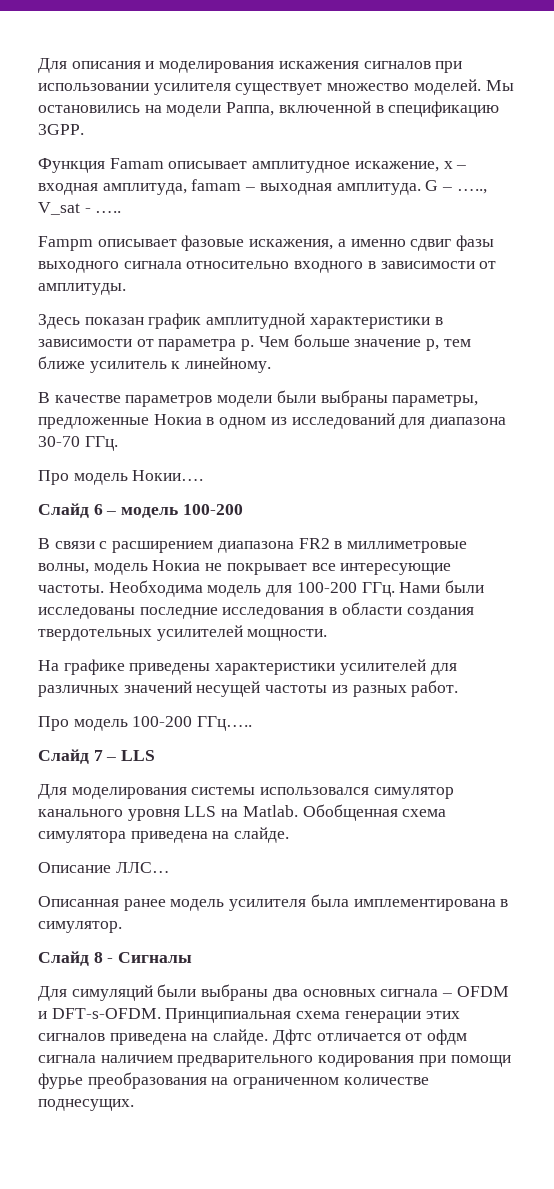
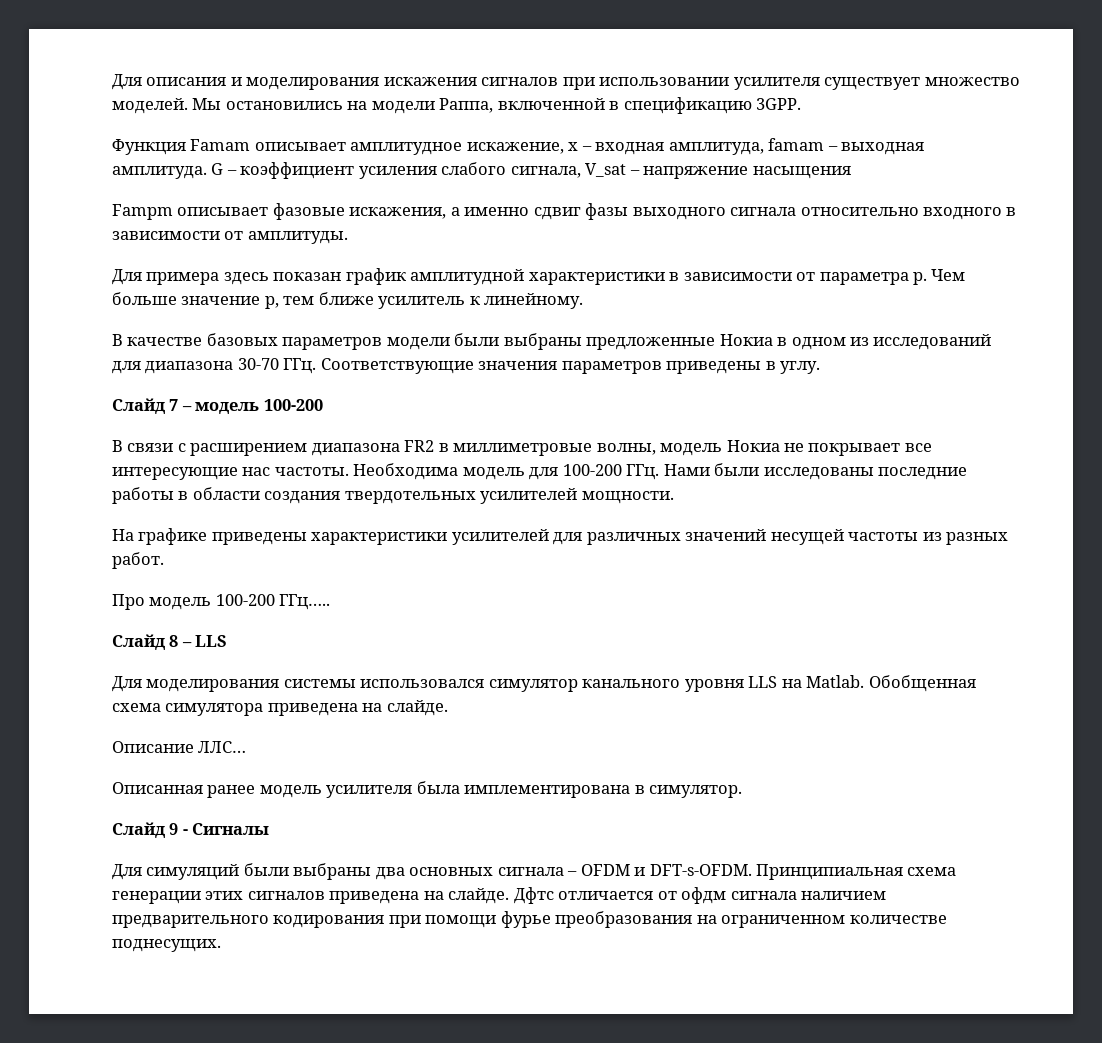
- G – ….., V_sat - …..
+ G – коэффициент усиления слабого сигнала, V_sat – напряжение насыщения
- Здесь показан график амплитудной характеристики в зависимости от параметра р.
+ Для примера здесь показан график амплитудной характеристики в зависимости от параметра р.
- В качестве параметров модели были выбраны параметры, предложенные Нокиа в одном из исследований для диапазона 30-70 ГГц.
- Про модель Нокии….
- Слайд 6 – модель 100-200
+ В качестве базовых параметров модели были выбраны предложенные Нокиа в одном из исследований для диапазона 30-70 ГГц. Соответствующие значения параметров приведены в углу.
+ Слайд 7 – модель 100-200
- В связи с расширением диапазона FR2 в миллиметровые волны, модель Нокиа не покрывает все интересующие частоты.
+ В связи с расширением диапазона FR2 в миллиметровые волны, модель Нокиа не покрывает все интересующие нас частоты.
- Необходима модель для 100-200 ГГц. Нами были исследованы последние исследования в области создания твердотельных усилителей мощности.
+ Необходима модель для 100-200 ГГц. Нами были исследованы последние работы в области создания твердотельных усилителей мощности.
- Слайд 7 – LLS
+ Слайд 8 – LLS
- Слайд 8 - Сигналы
+ Слайд 9 - Сигналы

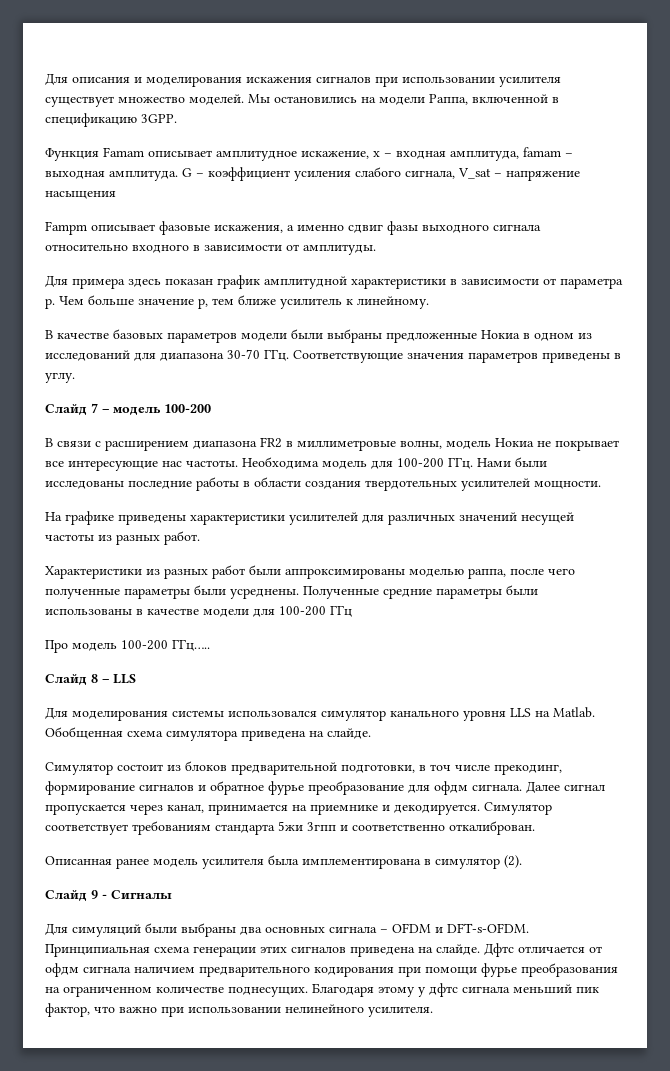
+ Характеристики из разных работ были аппроксимированы моделью раппа, после чего полученные параметры были усреднены. Полученные средние параметры были использованы в качестве модели для 100-200 ГГц
- Описание ЛЛС…
+ Симулятор состоит из блоков предварительной подготовки, в точ числе прекодинг, формирование сигналов и обратное фурье преобразование для офдм сигнала. Далее сигнал пропускается через канал, принимается на приемнике и декодируется. Симулятор соответствует требованиям стандарта 5жи 3гпп и соответственно откалиброван.
- Описанная ранее модель усилителя была имплементирована в симулятор.
+ Описанная ранее модель усилителя была имплементирована в симулятор (2).
+ Благодаря этому у дфтс сигнала меньший пик фактор, что важно при использовании нелинейного усилителя.

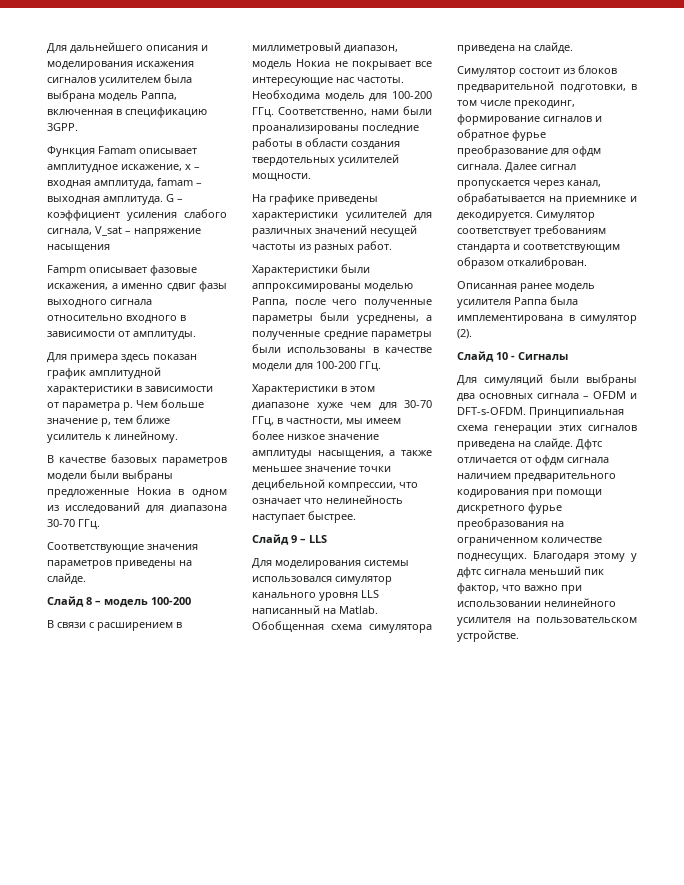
- Для описания и моделирования искажения сигналов при использовании усилителя существует множество моделей. Мы остановились на модели Раппа, включенной в спецификацию 3GPP.
+ Для дальнейшего описания и моделирования искажения сигналов усилителем была выбрана модель Раппа, включенная в спецификацию 3GPP.
- В качестве базовых параметров модели были выбраны предложенные Нокиа в одном из исследований для диапазона 30-70 ГГц. Соответствующие значения параметров приведены в углу.
- Слайд 7 – модель 100-200
+ В качестве базовых параметров модели были выбраны предложенные Нокиа в одном из исследований для диапазона 30-70 ГГц.
+ Соответствующие значения параметров приведены на слайде.
+ Слайд 8 – модель 100-200
- В связи с расширением диапазона FR2 в миллиметровые волны, модель Нокиа не покрывает все интересующие нас частоты.
+ В связи с расширением в миллиметровый диапазон, модель Нокиа не покрывает все интересующие нас частоты.
- Необходима модель для 100-200 ГГц. Нами были исследованы последние работы в области создания твердотельных усилителей мощности.
+ Необходима модель для 100-200 ГГц. Соответственно, нами были проанализированы последние работы в области создания твердотельных усилителей мощности.
- Характеристики из разных работ были аппроксимированы моделью раппа, после чего полученные параметры были усреднены. Полученные средние параметры были использованы в качестве модели для 100-200 ГГц
- Про модель 100-200 ГГц…..
- Слайд 8 – LLS
+ Характеристики были аппроксимированы моделью Раппа, после чего полученные параметры были усреднены, а полученные средние параметры были использованы в качестве модели для 100-200 ГГц.
+ Характеристики в этом диапазоне хуже чем для 30-70 ГГц, в частности, мы имеем более низкое значение амплитуды насыщения, а также меньшее значение точки децибельной компрессии, что означает что нелинейность наступает быстрее.
+ Слайд 9 – LLS
- Для моделирования системы использовался симулятор канального уровня LLS на Matlab.
+ Для моделирования системы использовался симулятор канального уровня LLS написанный на Matlab.
- Симулятор состоит из блоков предварительной подготовки, в точ числе прекодинг, формирование сигналов и обратное фурье преобразование для офдм сигнала.
+ Симулятор состоит из блоков предварительной подготовки, в том числе прекодинг, формирование сигналов и обратное фурье преобразование для офдм сигнала.
- Далее сигнал пропускается через канал, принимается на приемнике и декодируется.
+ Далее сигнал пропускается через канал, обрабатывается на приемнике и декодируется.
- Симулятор соответствует требованиям стандарта 5жи 3гпп и соответственно откалиброван.
+ Симулятор соответствует требованиям стандарта и соответствующим образом откалиброван.
- Описанная ранее модель усилителя была имплементирована в симулятор (2).
+ Описанная ранее модель усилителя Раппа была имплементирована в симулятор (2).
- Слайд 9 - Сигналы
+ Слайд 10 - Сигналы
- Дфтс отличается от офдм сигнала наличием предварительного кодирования при помощи фурье преобразования на ограниченном количестве поднесущих.
+ Дфтс отличается от офдм сигнала наличием предварительного кодирования при помощи дискретного фурье преобразования на ограниченном количестве поднесущих.
- Благодаря этому у дфтс сигнала меньший пик фактор, что важно при использовании нелинейного усилителя.
+ Благодаря этому у дфтс сигнала меньший пик фактор, что важно при использовании нелинейного усилителя на пользовательском устройстве.

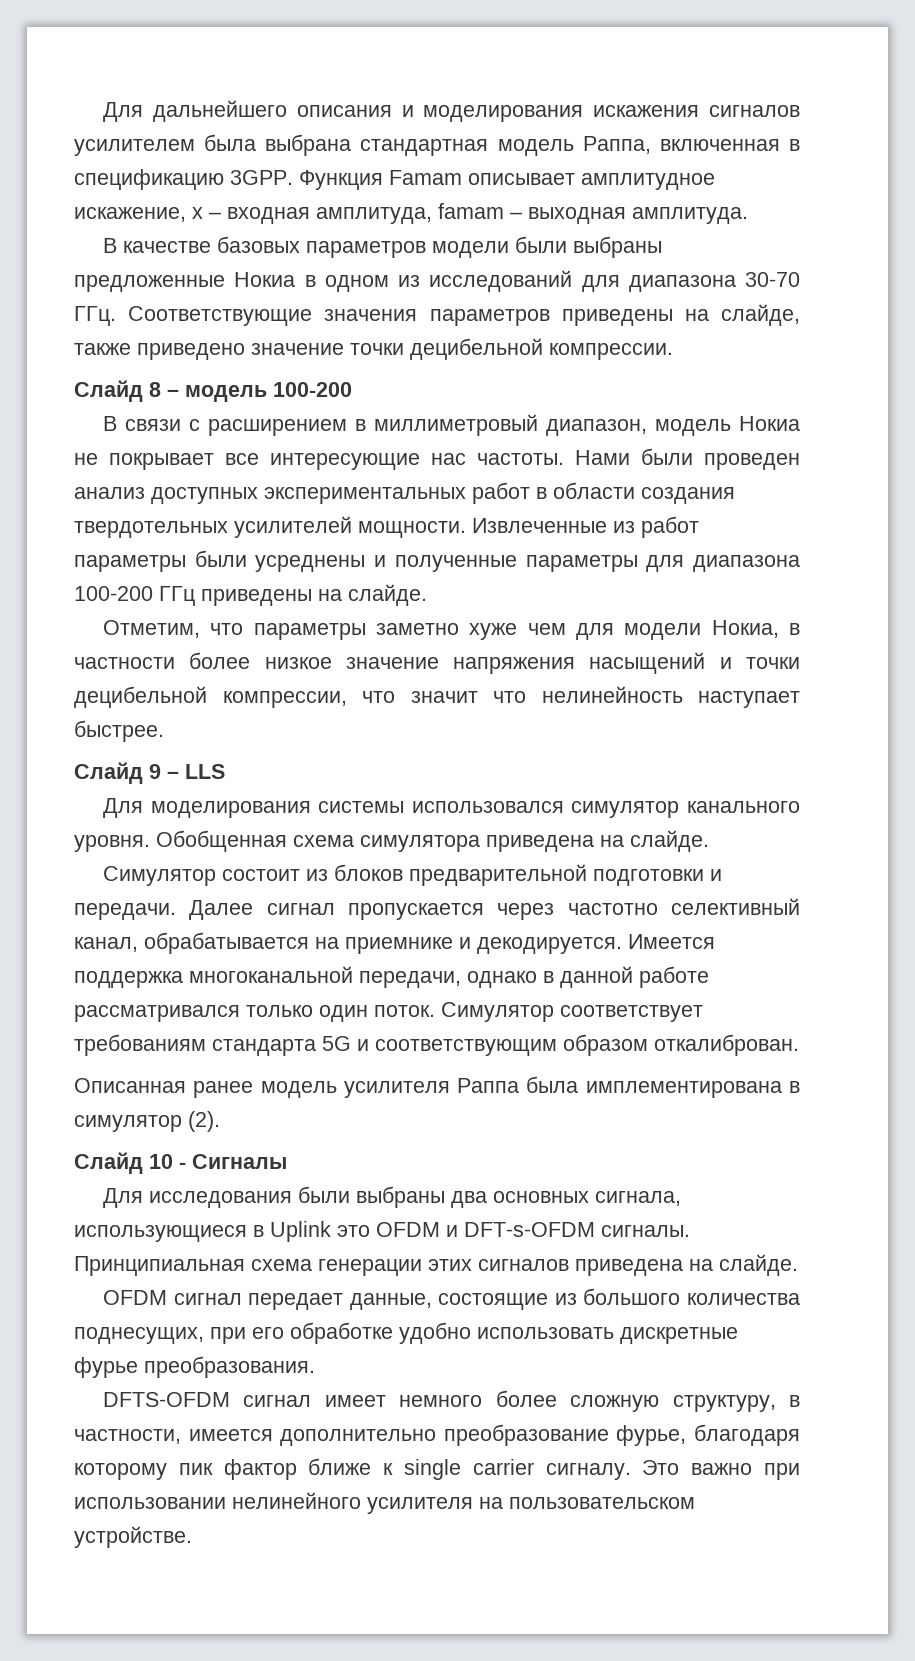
- Для дальнейшего описания и моделирования искажения сигналов усилителем была выбрана модель Раппа, включенная в спецификацию 3GPP.
- Функция Famam описывает амплитудное искажение, х – входная амплитуда, famam – выходная амплитуда. G – коэффициент усиления слабого сигнала, V_sat – напряжение насыщения
- Fampm описывает фазовые искажения, а именно сдвиг фазы выходного сигнала относительно входного в зависимости от амплитуды.
- Для примера здесь показан график амплитудной характеристики в зависимости от параметра р. Чем больше значение р, тем ближе усилитель к линейному.
+ Для дальнейшего описания и моделирования искажения сигналов усилителем была выбрана стандартная модель Раппа, включенная в спецификацию 3GPP. Функция Famam описывает амплитудное искажение, х – входная амплитуда, famam – выходная амплитуда.
- В качестве базовых параметров модели были выбраны предложенные Нокиа в одном из исследований для диапазона 30-70 ГГц.
- Соответствующие значения параметров приведены на слайде.
+ В качестве базовых параметров модели были выбраны предложенные Нокиа в одном из исследований для диапазона 30-70 ГГц. Соответствующие значения параметров приведены на слайде, также приведено значение точки децибельной компрессии.
- Необходима модель для 100-200 ГГц. Соответственно, нами были проанализированы последние работы в области создания твердотельных усилителей мощности.
- На графике приведены характеристики усилителей для различных значений несущей частоты из разных работ.
- Характеристики были аппроксимированы моделью Раппа, после чего полученные параметры были усреднены, а полученные средние параметры были использованы в качестве модели для 100-200 ГГц.
- Характеристики в этом диапазоне хуже чем для 30-70 ГГц, в частности, мы имеем более низкое значение амплитуды насыщения, а также меньшее значение точки децибельной компрессии, что означает что нелинейность наступает быстрее.
+ Нами были проведен анализ доступных экспериментальных работ в области создания твердотельных усилителей мощности. Извлеченные из работ параметры были усреднены и полученные параметры для диапазона 100-200 ГГц приведены на слайде.
+ Отметим, что параметры заметно хуже чем для модели Нокиа, в частности более низкое значение напряжения насыщений и точки децибельной компрессии, что значит что нелинейность наступает быстрее.
- Для моделирования системы использовался симулятор канального уровня LLS написанный на Matlab.
+ Для моделирования системы использовался симулятор канального уровня.
- Симулятор состоит из блоков предварительной подготовки, в том числе прекодинг, формирование сигналов и обратное фурье преобразование для офдм сигнала.
+ Симулятор состоит из блоков предварительной подготовки и передачи.
- Далее сигнал пропускается через канал, обрабатывается на приемнике и декодируется.
+ Далее сигнал пропускается через частотно селективный канал, обрабатывается на приемнике и декодируется.
+ Имеется поддержка многоканальной передачи, однако в данной работе рассматривался только один поток.
- Симулятор соответствует требованиям стандарта и соответствующим образом откалиброван.
+ Симулятор соответствует требованиям стандарта 5G и соответствующим образом откалиброван.
- Для симуляций были выбраны два основных сигнала – OFDM и DFT-s-OFDM.
+ Для исследования были выбраны два основных сигнала, использующиеся в Uplink это OFDM и DFT-s-OFDM сигналы.
- Принципиальная схема генерации этих сигналов приведена на слайде. Дфтс отличается от офдм сигнала наличием предварительного кодирования при помощи дискретного фурье преобразования на ограниченном количестве поднесущих. Благодаря этому у дфтс сигнала меньший пик фактор, что важно при использовании нелинейного усилителя на пользовательском устройстве.
+ Принципиальная схема генерации этих сигналов приведена на слайде.
+ OFDM сигнал передает данные, состоящие из большого количества поднесущих, при его обработке удобно использовать дискретные фурье преобразования.
+ DFTS-OFDM сигнал имеет немного более сложную структуру, в частности, имеется дополнительно преобразование фурье, благодаря которому пик фактор ближе к single carrier сигналу. Это важно при использовании нелинейного усилителя на пользовательском устройстве.

